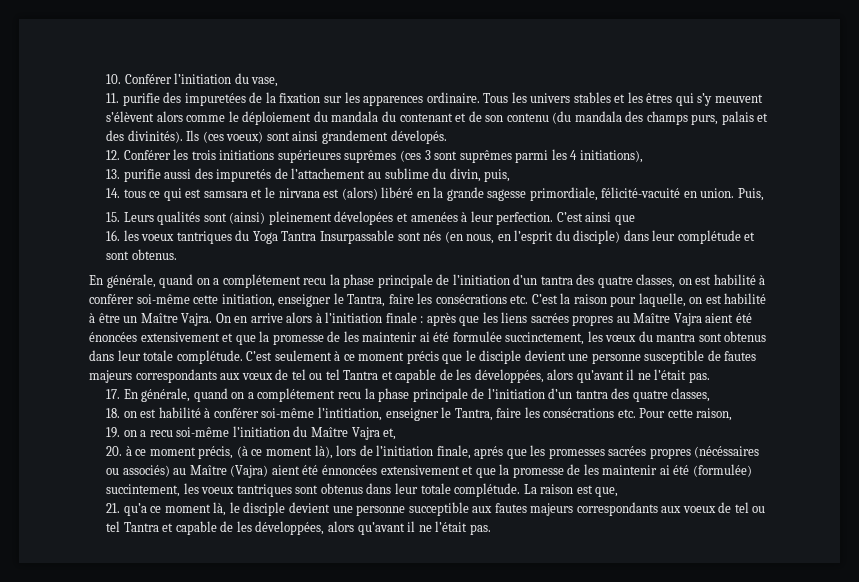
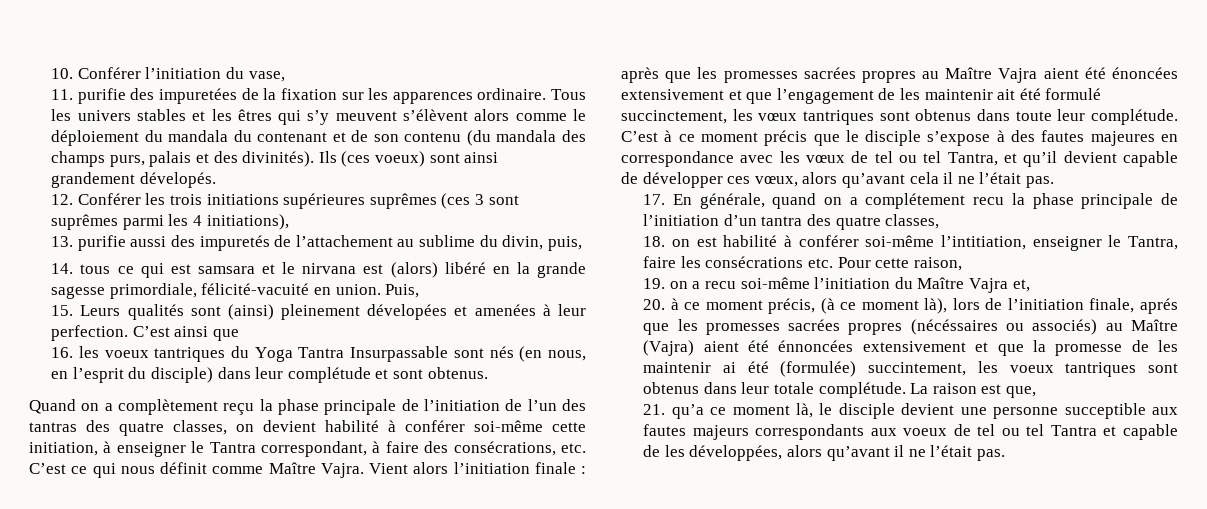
- En générale, quand on a complétement recu la phase principale de l’initiation d’un tantra des quatre classes, on est habilité à conférer soi-même cette initiation, enseigner le Tantra, faire les consécrations etc. C’est la raison pour laquelle, on est habilité à être un Maître Vajra. On en arrive alors à l’initiation finale : après que les liens sacrées propres au Maître Vajra aient été énoncées extensivement et que la promesse de les maintenir ai été formulée succinctement, les vœux du mantra sont obtenus dans leur totale complétude.
+ Quand on a complètement reçu la phase principale de l’initiation de l’un des tantras des quatre classes, on devient habilité à conférer soi-même cette initiation, à enseigner le Tantra correspondant, à faire des consécrations, etc. C’est ce qui nous définit comme Maître Vajra. Vient alors l’initiation finale : après que les promesses sacrées propres au Maître Vajra aient été énoncées extensivement et que l’engagement de les maintenir ait été formulé succinctement, les vœux tantriques sont obtenus dans toute leur complétude.
- C’est seulement à ce moment précis que le disciple devient une personne susceptible de fautes majeurs correspondants aux vœux de tel ou tel Tantra et capable de les développées, alors qu’avant il ne l’était pas.
+ C’est à ce moment précis que le disciple s’expose à des fautes majeures en correspondance avec les vœux de tel ou tel Tantra, et qu’il devient capable de développer ces vœux, alors qu’avant cela il ne l’était pas.

